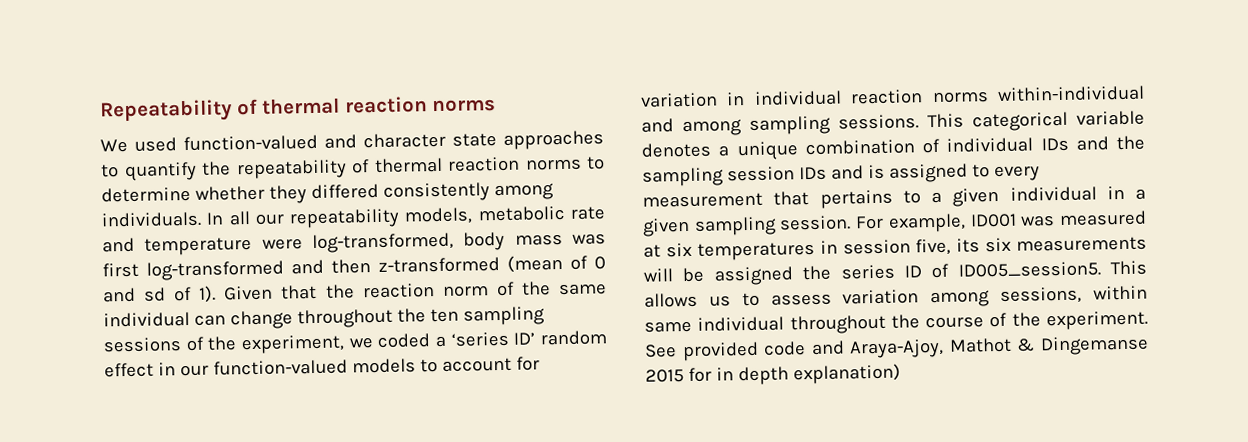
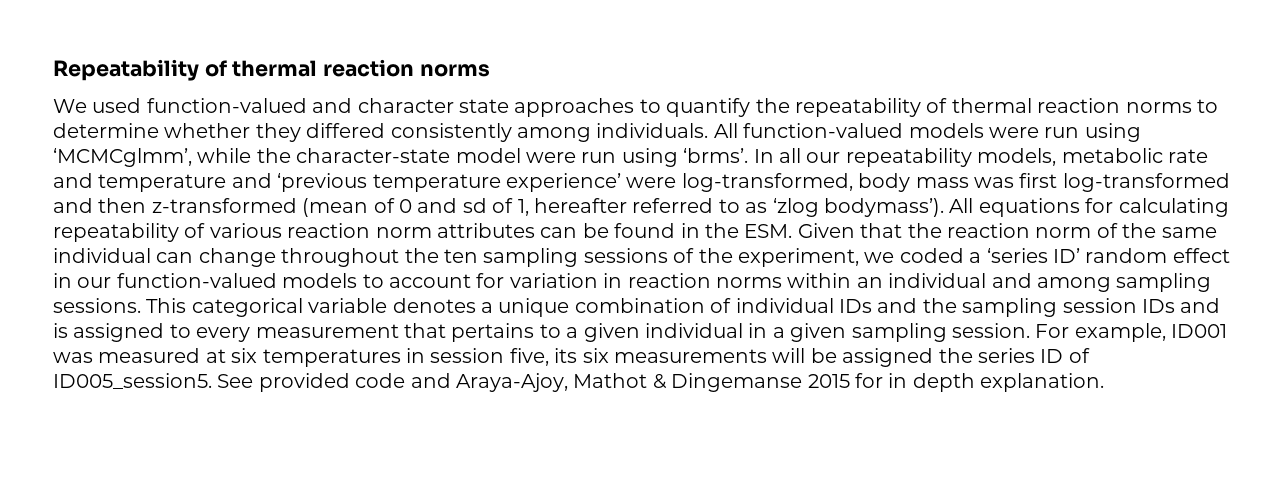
+ All function-valued models were run using ‘MCMCglmm’, while the character-state model were run using ‘brms’.
- In all our repeatability models, metabolic rate and temperature were log-transformed, body mass was first log-transformed and then z-transformed (mean of 0 and sd of 1). Given that the reaction norm of the same individual can change throughout the ten sampling sessions of the experiment, we coded a ‘series ID’ random effect in our function-valued models to account for variation in individual reaction norms within-individual and among sampling sessions.
+ In all our repeatability models, metabolic rate and temperature and ‘previous temperature experience’ were log-transformed, body mass was first log-transformed and then z-transformed (mean of 0 and sd of 1, hereafter referred to as ‘zlog bodymass’). All equations for calculating repeatability of various reaction norm attributes can be found in the ESM. Given that the reaction norm of the same individual can change throughout the ten sampling sessions of the experiment, we coded a ‘series ID’ random effect in our function-valued models to account for variation in reaction norms within an individual and among sampling sessions.
- This allows us to assess variation among sessions, within same individual throughout the course of the experiment.
- See provided code and Araya-Ajoy, Mathot & Dingemanse 2015 for in depth explanation)
+ See provided code and Araya-Ajoy, Mathot & Dingemanse 2015 for in depth explanation.

